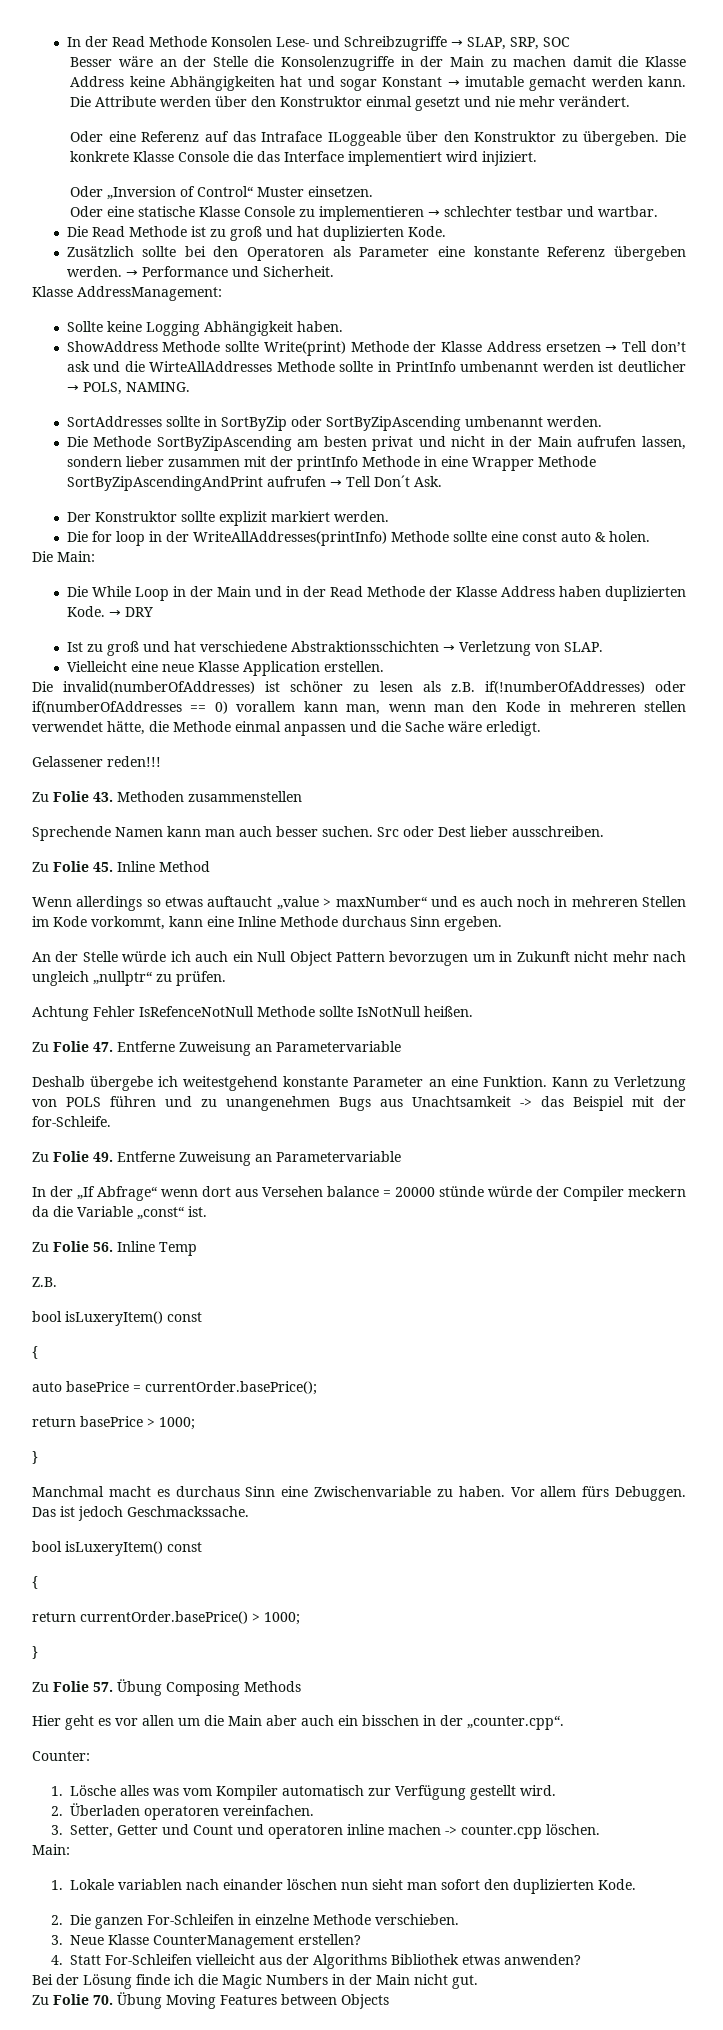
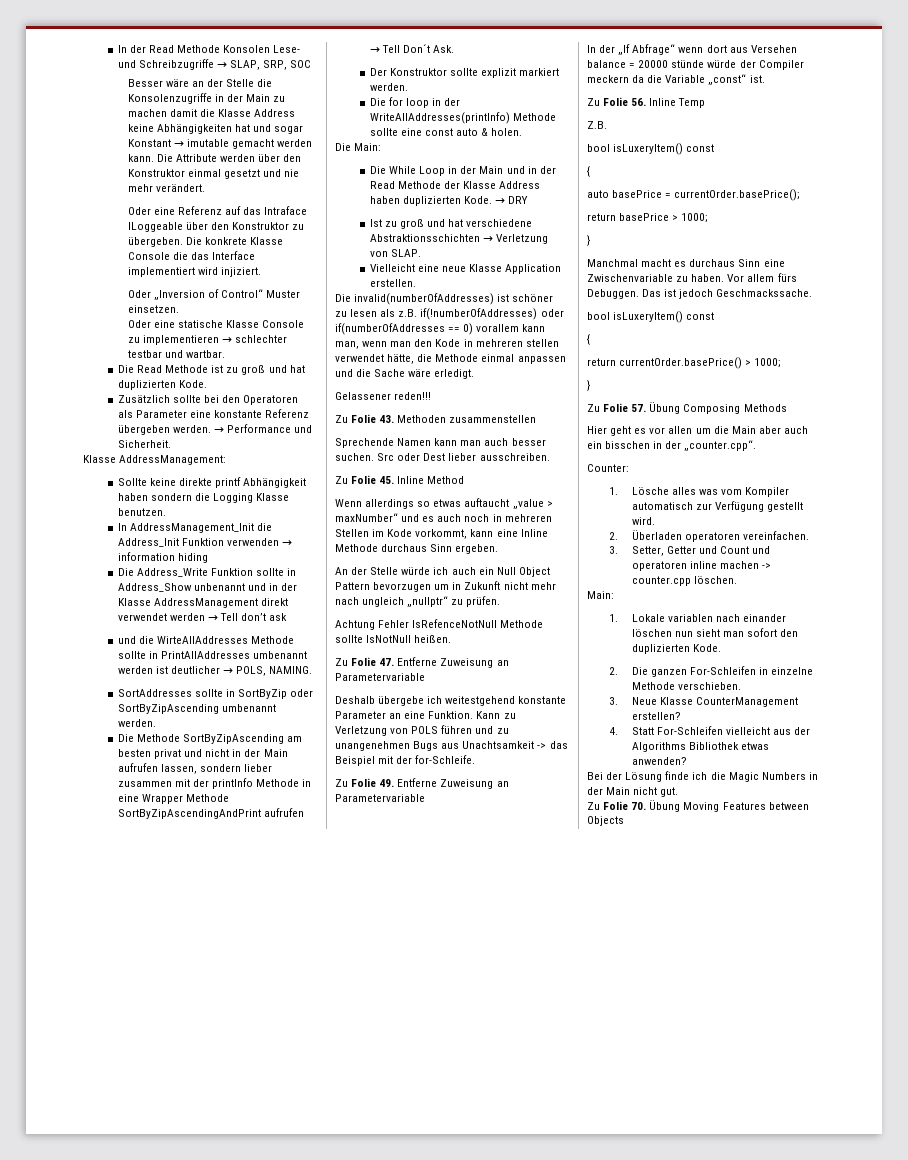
- Sollte keine Logging Abhängigkeit haben.
- ShowAddress Methode sollte Write(print) Methode der Klasse Address ersetzen → Tell don’t ask und die WirteAllAddresses Methode sollte in PrintInfo umbenannt werden ist deutlicher → POLS, NAMING.
+ Sollte keine direkte printf Abhängigkeit haben sondern die Logging Klasse benutzen.
+ In AddressManagement_Init die Address_Init Funktion verwenden → information hiding
+ Die Address_Write Funktion sollte in Address_Show unbenannt und in der Klasse AddressManagement direkt verwendet werden → Tell don’t ask
+ und die WirteAllAddresses Methode sollte in PrintAllAddresses umbenannt werden ist deutlicher → POLS, NAMING.

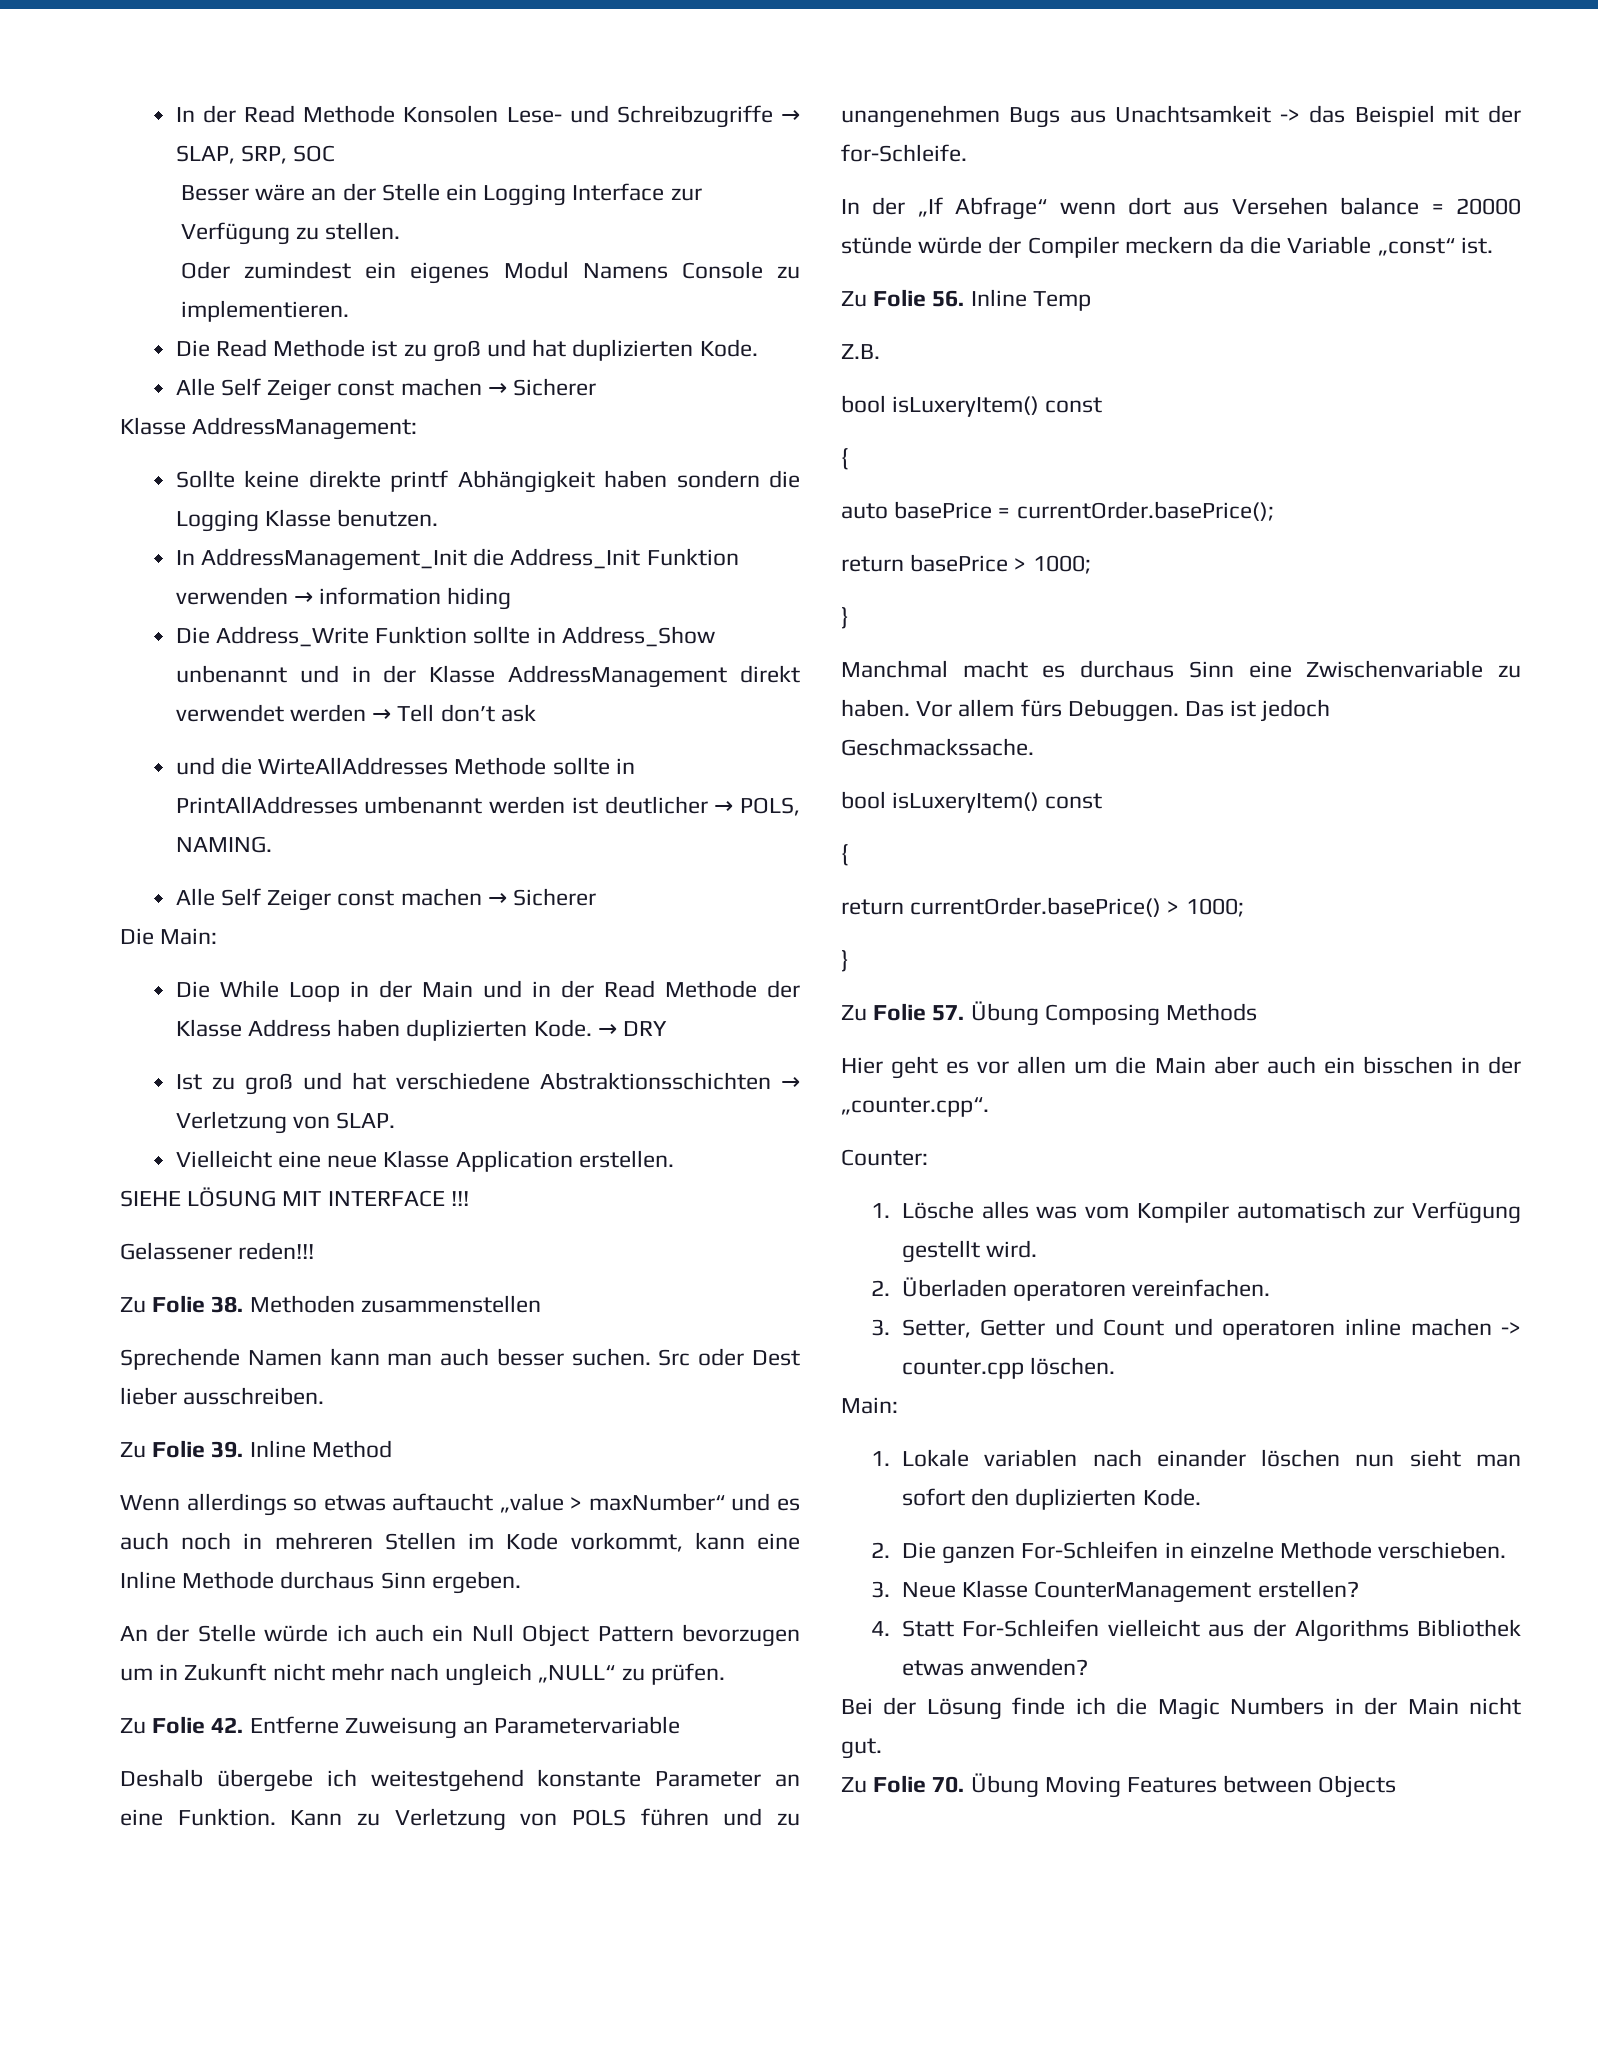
- Besser wäre an der Stelle die Konsolenzugriffe in der Main zu machen damit die Klasse Address keine Abhängigkeiten hat und sogar Konstant → imutable gemacht werden kann. Die Attribute werden über den Konstruktor einmal gesetzt und nie mehr verändert.
- Oder eine Referenz auf das Intraface ILoggeable über den Konstruktor zu übergeben. Die konkrete Klasse Console die das Interface implementiert wird injiziert.
- Oder „Inversion of Control“ Muster einsetzen.
- Oder eine statische Klasse Console zu implementieren → schlechter testbar und wartbar.
+ Besser wäre an der Stelle ein Logging Interface zur Verfügung zu stellen.
+ Oder zumindest ein eigenes Modul Namens Console zu implementieren.
  Die Read Methode ist zu groß und hat duplizierten Kode.
- Zusätzlich sollte bei den Operatoren als Parameter eine konstante Referenz übergeben werden. → Performance und Sicherheit.
+ Alle Self Zeiger const machen → Sicherer
  und die WirteAllAddresses Methode sollte in PrintAllAddresses umbenannt werden ist deutlicher → POLS, NAMING.
- SortAddresses sollte in SortByZip oder SortByZipAscending umbenannt werden.
- Die Methode SortByZipAscending am besten privat und nicht in der Main aufrufen lassen, sondern lieber zusammen mit der printInfo Methode in eine Wrapper Methode SortByZipAscendingAndPrint aufrufen → Tell Don´t Ask.
- Der Konstruktor sollte explizit markiert werden.
- Die for loop in der WriteAllAddresses(printInfo) Methode sollte eine const auto & holen.
+ Alle Self Zeiger const machen → Sicherer
- Die invalid(numberOfAddresses) ist schöner zu lesen als z.B. if(!numberOfAddresses) oder if(numberOfAddresses == 0) vorallem kann man, wenn man den Kode in mehreren stellen verwendet hätte, die Methode einmal anpassen und die Sache wäre erledigt.
+ SIEHE LÖSUNG MIT INTERFACE !!!
- Zu Folie 43. Methoden zusammenstellen
+ Zu Folie 38. Methoden zusammenstellen
- Zu Folie 45. Inline Method
+ Zu Folie 39. Inline Method
- An der Stelle würde ich auch ein Null Object Pattern bevorzugen um in Zukunft nicht mehr nach ungleich „nullptr“ zu prüfen.
+ An der Stelle würde ich auch ein Null Object Pattern bevorzugen um in Zukunft nicht mehr nach ungleich „NULL“ zu prüfen.
- Achtung Fehler IsRefenceNotNull Methode sollte IsNotNull heißen.
- Zu Folie 47. Entferne Zuweisung an Parametervariable
+ Zu Folie 42. Entferne Zuweisung an Parametervariable
- Zu Folie 49. Entferne Zuweisung an Parametervariable

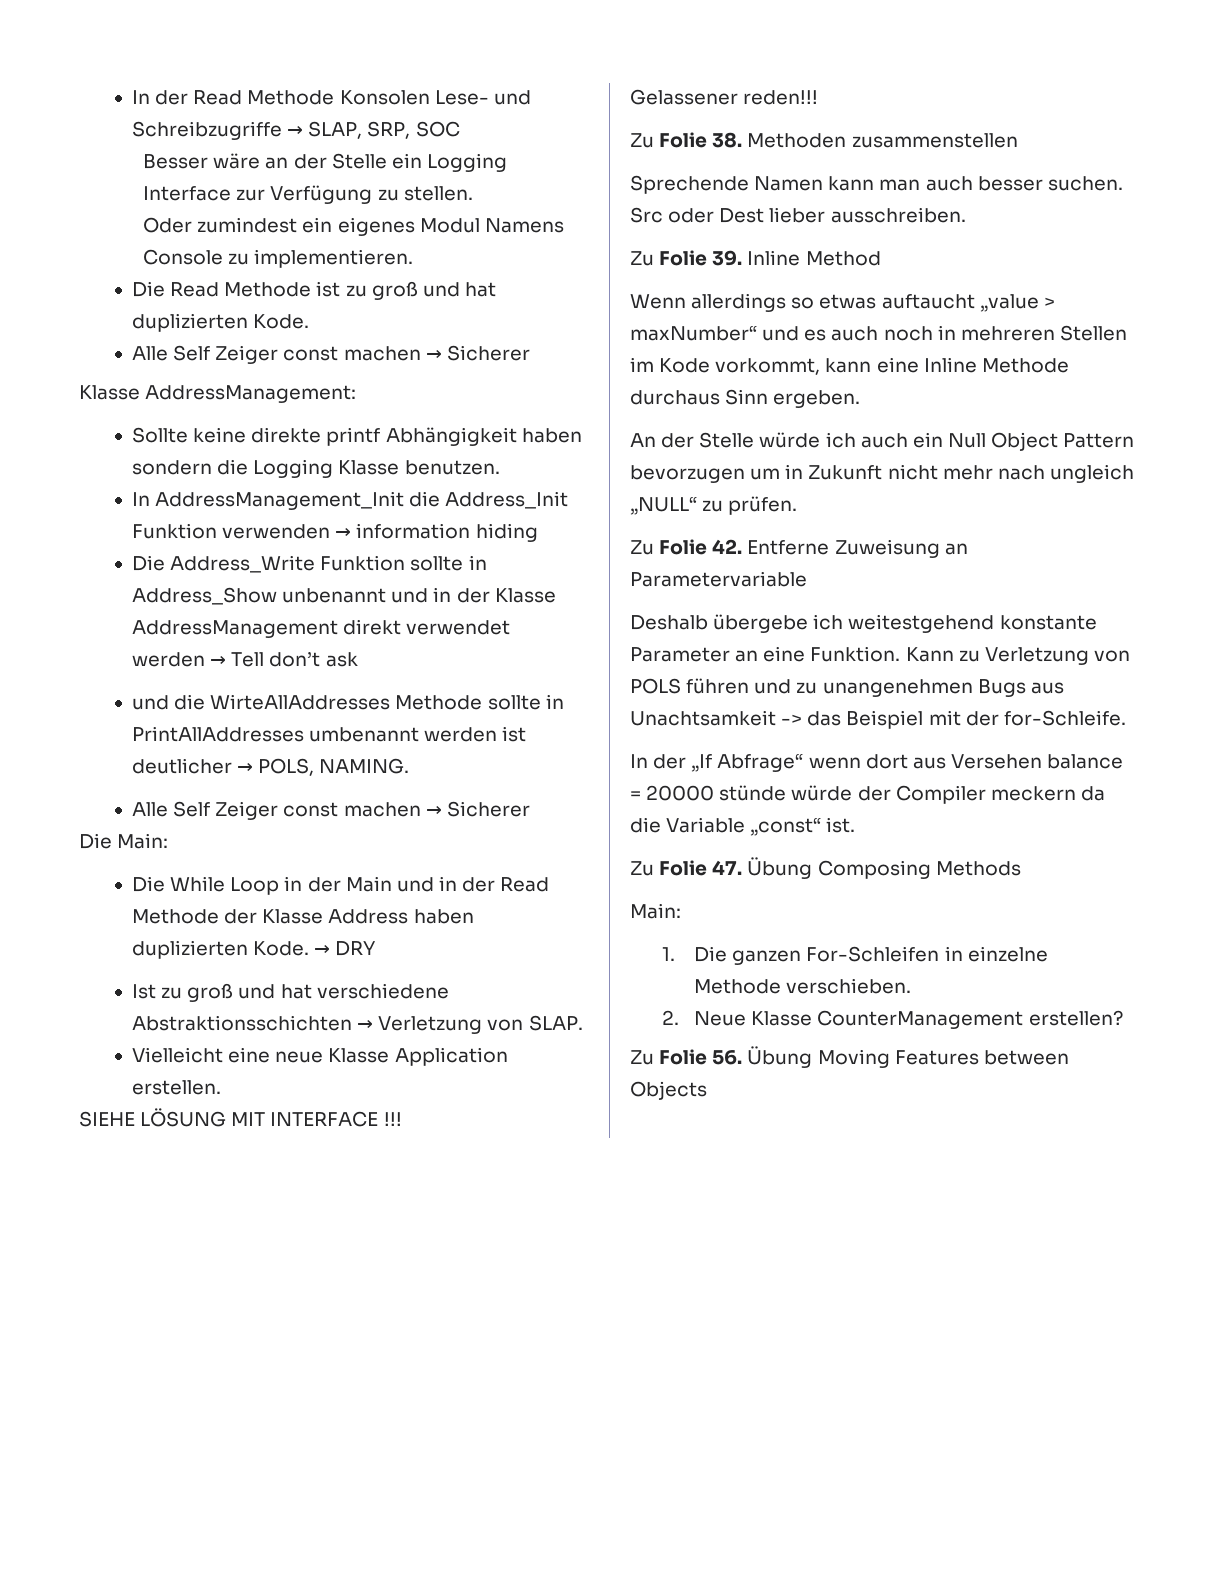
- Zu Folie 56. Inline Temp
- Z.B.
- bool isLuxeryItem() const
- {
- auto basePrice = currentOrder.basePrice();
- return basePrice > 1000;
- }
- Manchmal macht es durchaus Sinn eine Zwischenvariable zu haben. Vor allem fürs Debuggen. Das ist jedoch Geschmackssache.
- bool isLuxeryItem() const
- {
- return currentOrder.basePrice() > 1000;
- }
- Zu Folie 57. Übung Composing Methods
- Hier geht es vor allen um die Main aber auch ein bisschen in der „counter.cpp“.
- Counter:
- 1. Lösche alles was vom Kompiler automatisch zur Verfügung gestellt wird.
- 2. Überladen operatoren vereinfachen.
- 3. Setter, Getter und Count und operatoren inline machen -> counter.cpp löschen.
+ Zu Folie 47. Übung Composing Methods
  Main:
- 1. Lokale variablen nach einander löschen nun sieht man sofort den duplizierten Kode.
- 2. Die ganzen For-Schleifen in einzelne Methode verschieben.
+ 1. Die ganzen For-Schleifen in einzelne Methode verschieben.
- 3. Neue Klasse CounterManagement erstellen?
+ 2. Neue Klasse CounterManagement erstellen?
- 4. Statt For-Schleifen vielleicht aus der Algorithms Bibliothek etwas anwenden?
- Bei der Lösung finde ich die Magic Numbers in der Main nicht gut.
- Zu Folie 70. Übung Moving Features between Objects
+ Zu Folie 56. Übung Moving Features between Objects

